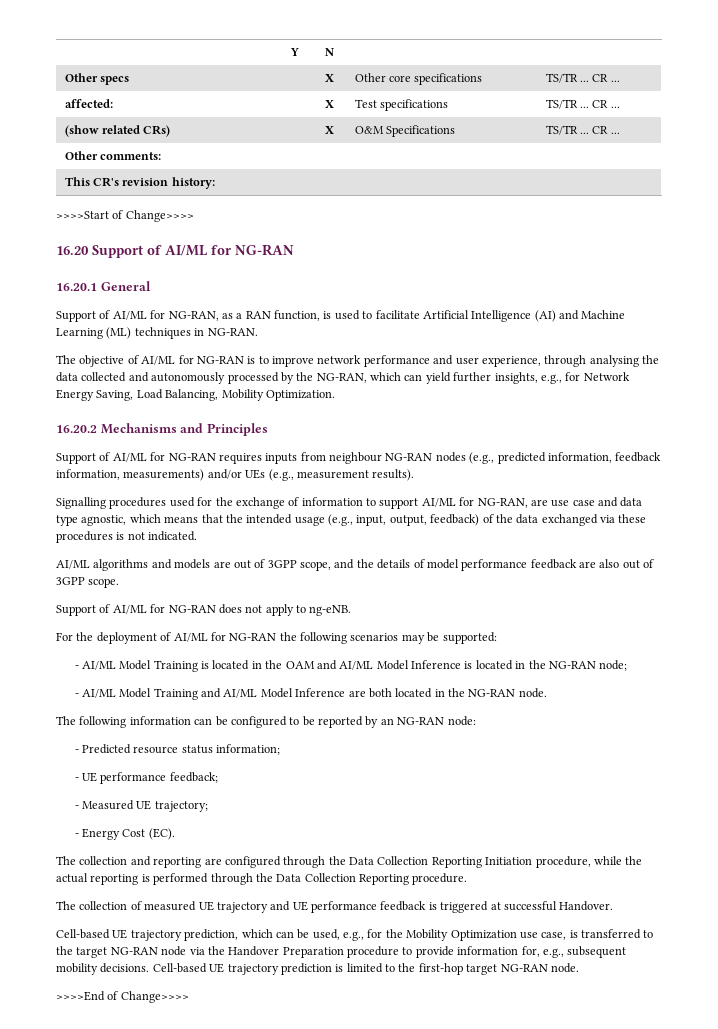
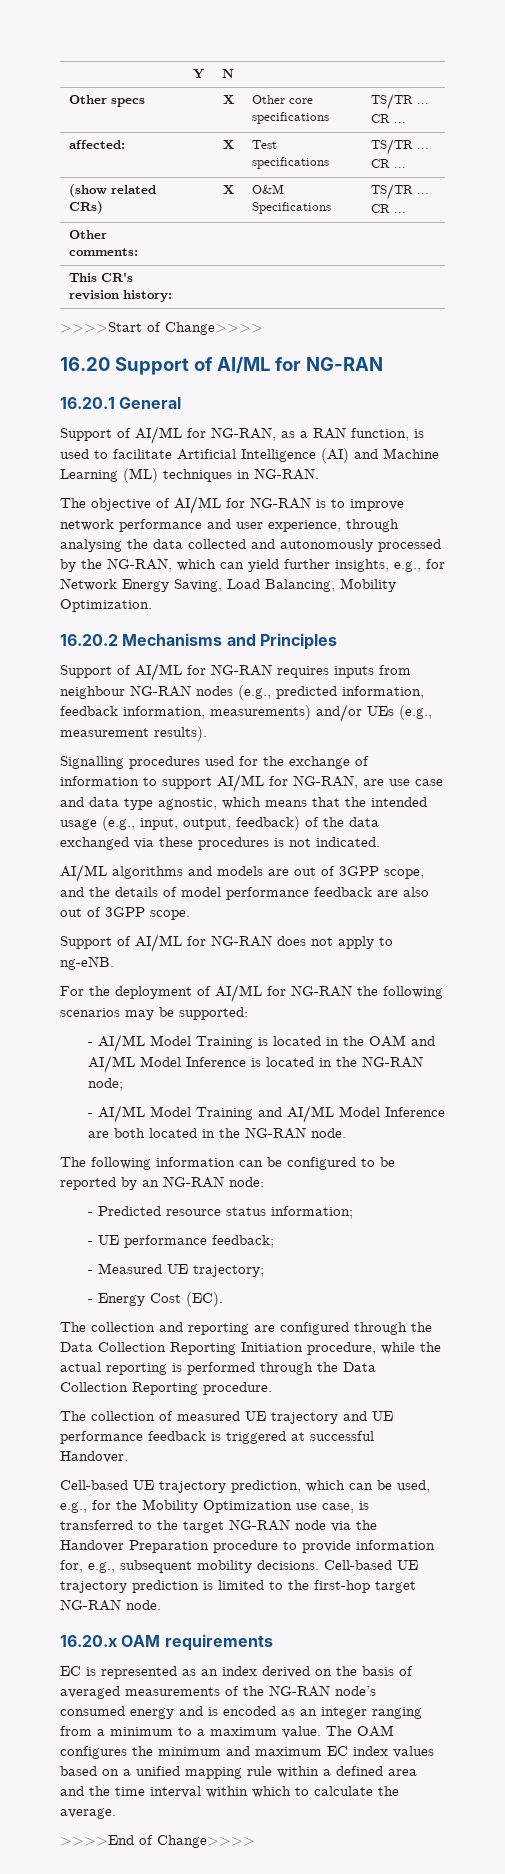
+ 16.20.x OAM requirements
+ EC is represented as an index derived on the basis of averaged measurements of the NG-RAN node’s consumed energy and is encoded as an integer ranging from a minimum to a maximum value. The OAM configures the minimum and maximum EC index values based on a unified mapping rule within a defined area and the time interval within which to calculate the average.

